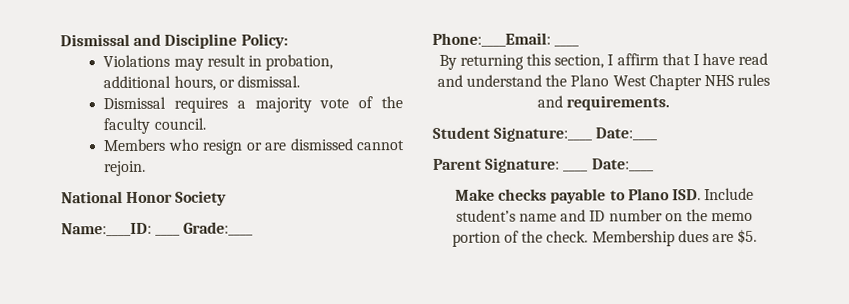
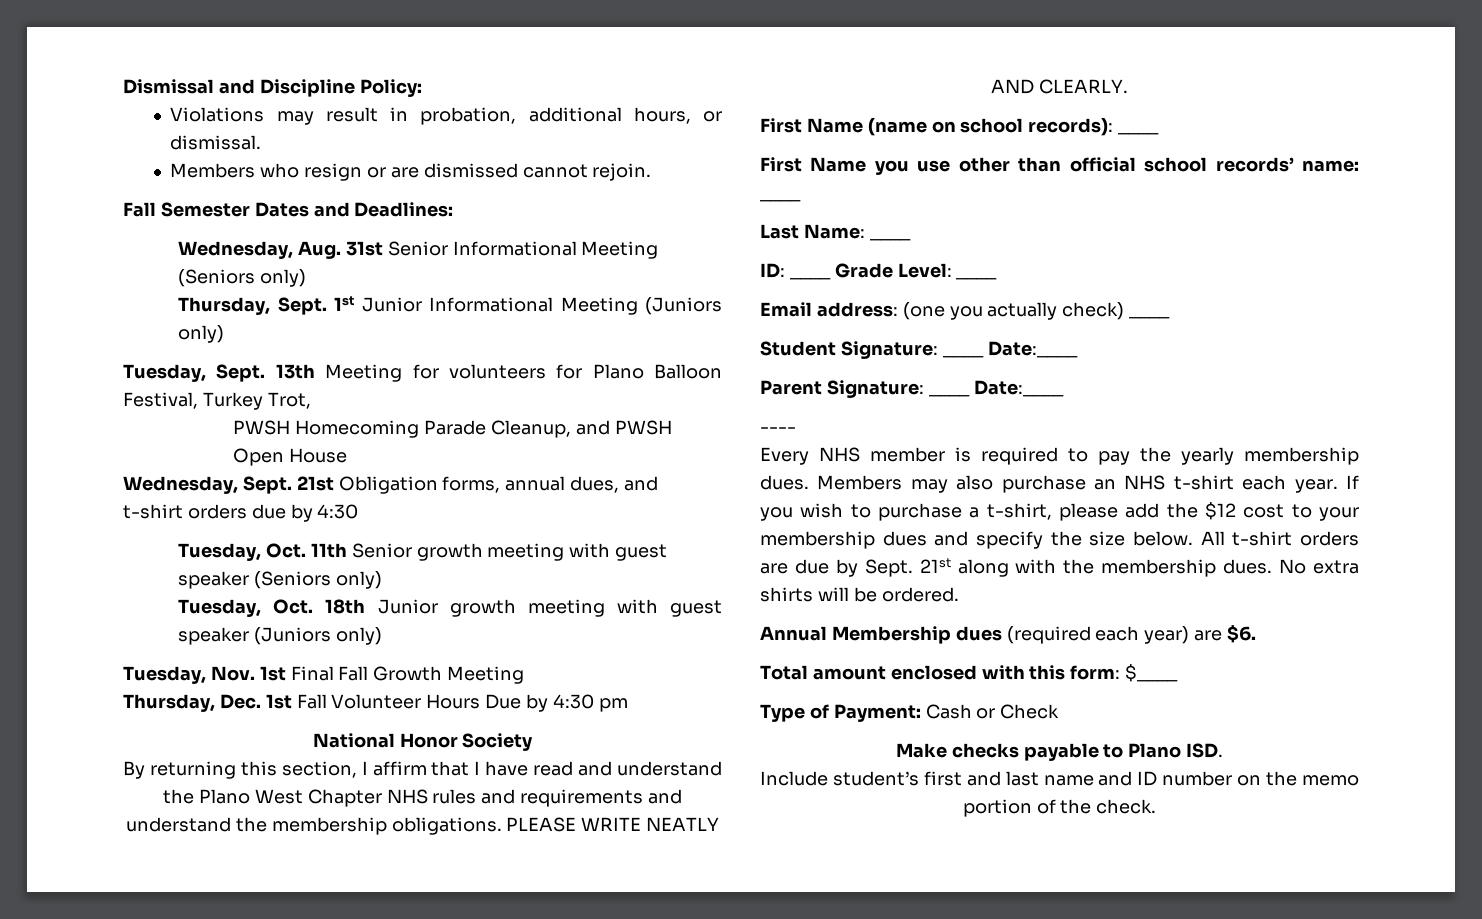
- Dismissal requires a majority vote of the faculty council.
+ Fall Semester Dates and Deadlines:
+ Wednesday, Aug. 31st Senior Informational Meeting (Seniors only)
+ Thursday, Sept. 1st Junior Informational Meeting (Juniors only)
+ Tuesday, Sept. 13th Meeting for volunteers for Plano Balloon Festival, Turkey Trot,
+ PWSH Homecoming Parade Cleanup, and PWSH Open House
+ Wednesday, Sept. 21st Obligation forms, annual dues, and t-shirt orders due by 4:30
+ Tuesday, Oct. 11th Senior growth meeting with guest speaker (Seniors only)
+ Tuesday, Oct. 18th Junior growth meeting with guest speaker (Juniors only)
+ Tuesday, Nov. 1st Final Fall Growth Meeting
+ Thursday, Dec. 1st Fall Volunteer Hours Due by 4:30 pm
  National Honor Society
- Name:____ID: ____ Grade:____
- Phone:____Email: ____
- By returning this section, I affirm that I have read and understand the Plano West Chapter NHS rules and requirements.
+ By returning this section, I affirm that I have read and understand the Plano West Chapter NHS rules and requirements and understand the membership obligations. PLEASE WRITE NEATLY AND CLEARLY.
+ First Name (name on school records): ____
+ First Name you use other than official school records’ name: ____
+ Last Name: ____
+ ID: ____ Grade Level: ____
+ Email address: (one you actually check) ____
- Student Signature:____ Date:____
+ Student Signature: ____ Date:____
+ ----
+ Every NHS member is required to pay the yearly membership dues. Members may also purchase an NHS t-shirt each year. If you wish to purchase a t-shirt, please add the $12 cost to your membership dues and specify the size below. All t-shirt orders are due by Sept. 21st along with the membership dues. No extra shirts will be ordered.
+ Annual Membership dues (required each year) are $6.
+ Total amount enclosed with this form: $____
+ Type of Payment: Cash or Check
- Make checks payable to Plano ISD. Include student’s name and ID number on the memo portion of the check. Membership dues are $5.
+ Make checks payable to Plano ISD.
+ Include student’s first and last name and ID number on the memo portion of the check.

